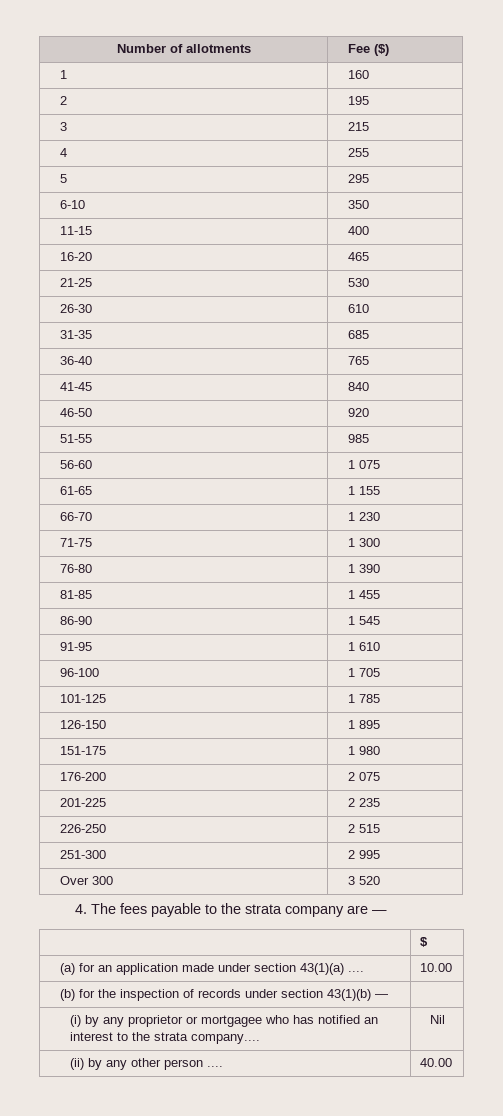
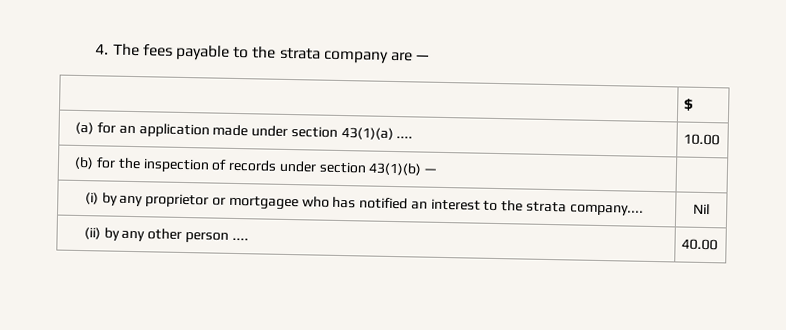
- Number of allotments | Fee ($)
- 1 | 160
- 2 | 195
- 3 | 215
- 4 | 255
- 5 | 295
- 6-10 | 350
- 11-15 | 400
- 16-20 | 465
- 21-25 | 530
- 26-30 | 610
- 31-35 | 685
- 36-40 | 765
- 41-45 | 840
- 46-50 | 920
- 51-55 | 985
- 56-60 | 1 075
- 61-65 | 1 155
- 66-70 | 1 230
- 71-75 | 1 300
- 76-80 | 1 390
- 81-85 | 1 455
- 86-90 | 1 545
- 91-95 | 1 610
- 96-100 | 1 705
- 101-125 | 1 785
- 126-150 | 1 895
- 151-175 | 1 980
- 176-200 | 2 075
- 201-225 | 2 235
- 226-250 | 2 515
- 251-300 | 2 995
- Over 300 | 3 520

